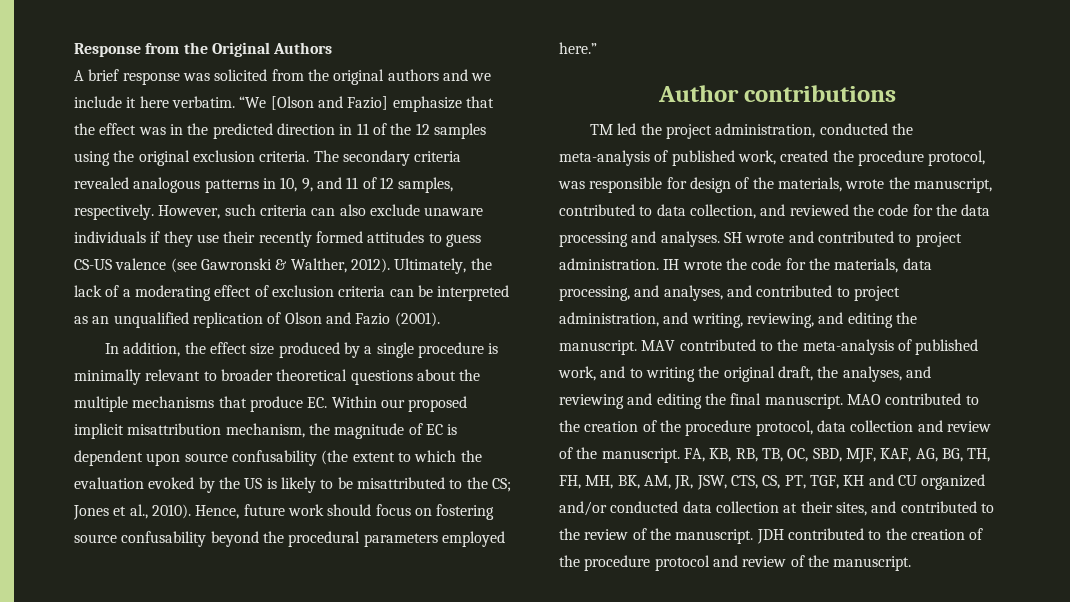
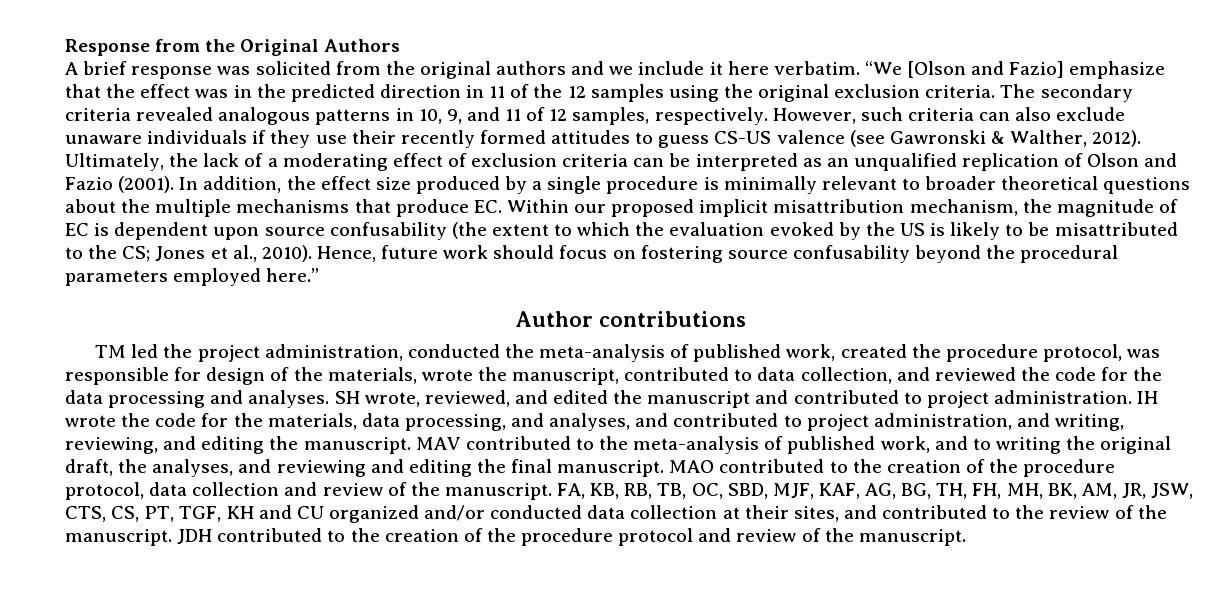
- Ultimately, the lack of a moderating effect of exclusion criteria can be interpreted as an unqualified replication of Olson and Fazio (2001).
- In addition, the effect size produced by a single procedure is minimally relevant to broader theoretical questions about the multiple mechanisms that produce EC. Within our proposed implicit misattribution mechanism, the magnitude of EC is dependent upon source confusability (the extent to which the evaluation evoked by the US is likely to be misattributed to the CS;
+ Ultimately, the lack of a moderating effect of exclusion criteria can be interpreted as an unqualified replication of Olson and Fazio (2001). In addition, the effect size produced by a single procedure is minimally relevant to broader theoretical questions about the multiple mechanisms that produce EC. Within our proposed implicit misattribution mechanism, the magnitude of EC is dependent upon source confusability (the extent to which the evaluation evoked by the US is likely to be misattributed to the CS;
- SH wrote and contributed to project administration.
+ SH wrote, reviewed, and edited the manuscript and contributed to project administration.

